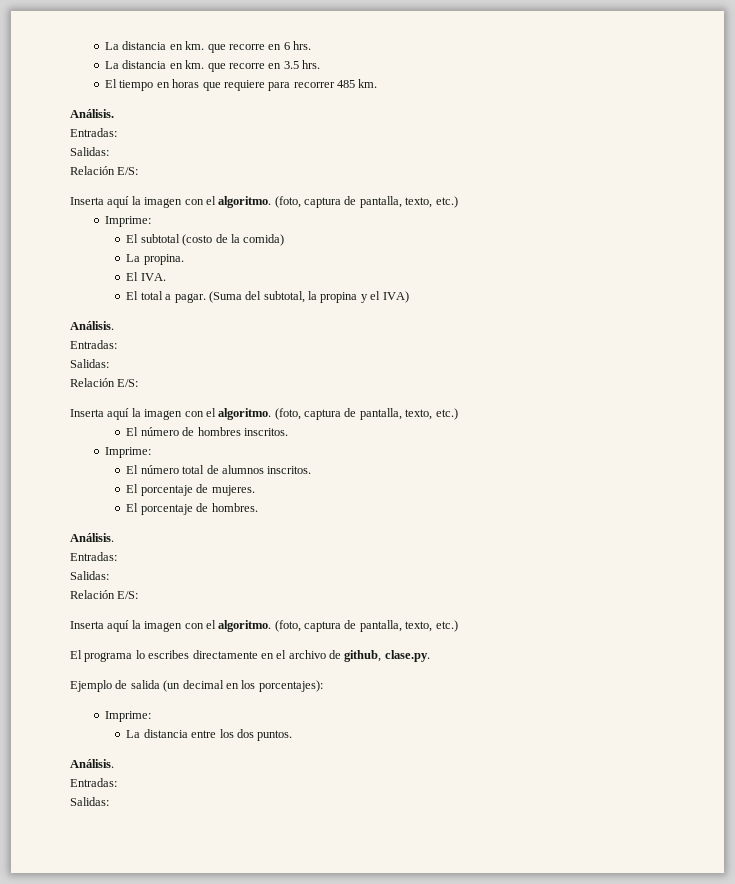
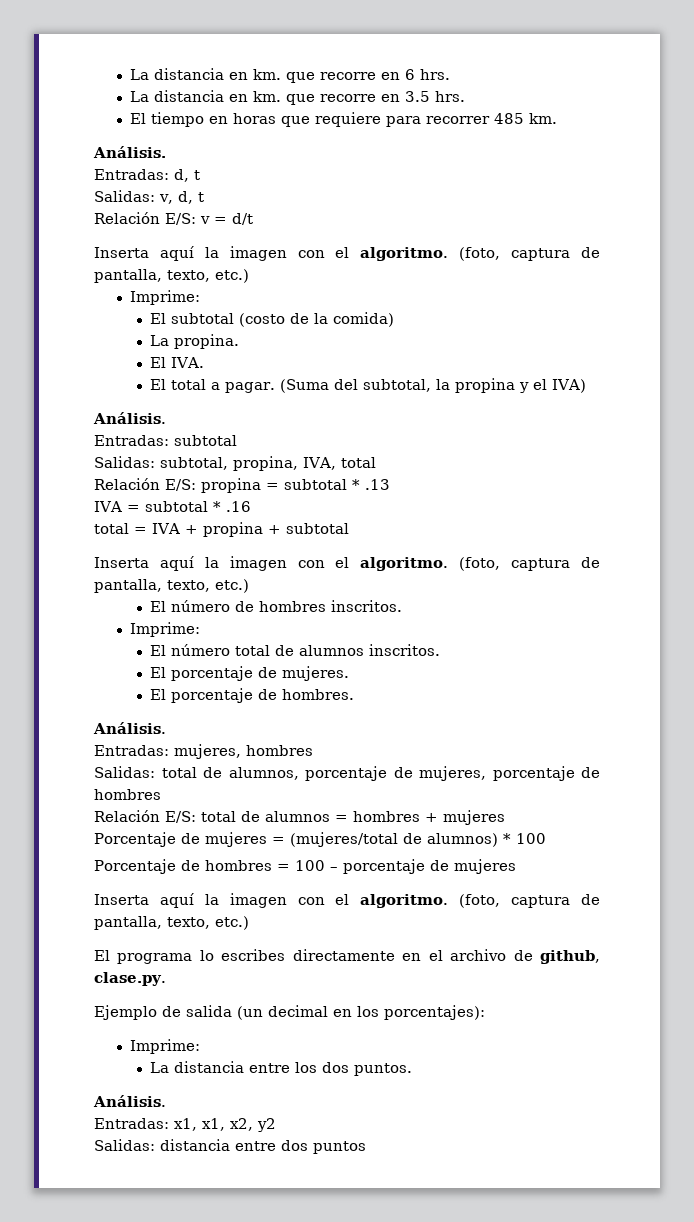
  El tiempo en horas que requiere para recorrer 485 km.
  Análisis.
- Entradas:
- Salidas:
- Relación E/S:
+ Entradas: d, t
+ Salidas: v, d, t
+ Relación E/S: v = d/t
  (Suma del subtotal, la propina y el IVA)
  Análisis.
- Entradas:
- Salidas:
- Relación E/S:
+ Entradas: subtotal
+ Salidas: subtotal, propina, IVA, total
+ Relación E/S: propina = subtotal * .13
+ IVA = subtotal * .16
+ total = IVA + propina + subtotal
  El porcentaje de hombres.
  Análisis.
- Entradas:
- Salidas:
- Relación E/S:
+ Entradas: mujeres, hombres
+ Salidas: total de alumnos, porcentaje de mujeres, porcentaje de hombres
+ Relación E/S: total de alumnos = hombres + mujeres
+ Porcentaje de mujeres = (mujeres/total de alumnos) * 100
+ Porcentaje de hombres = 100 – porcentaje de mujeres
  La distancia entre los dos puntos.
  Análisis.
- Entradas:
- Salidas:
+ Entradas: x1, x1, x2, y2
+ Salidas: distancia entre dos puntos

